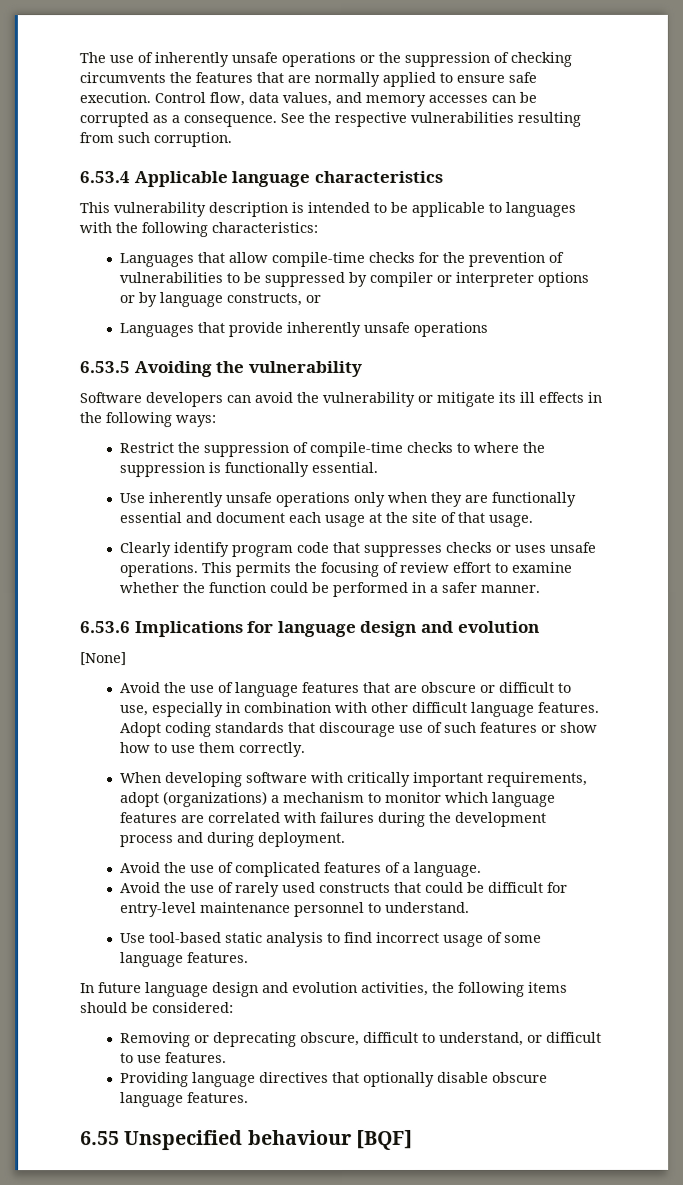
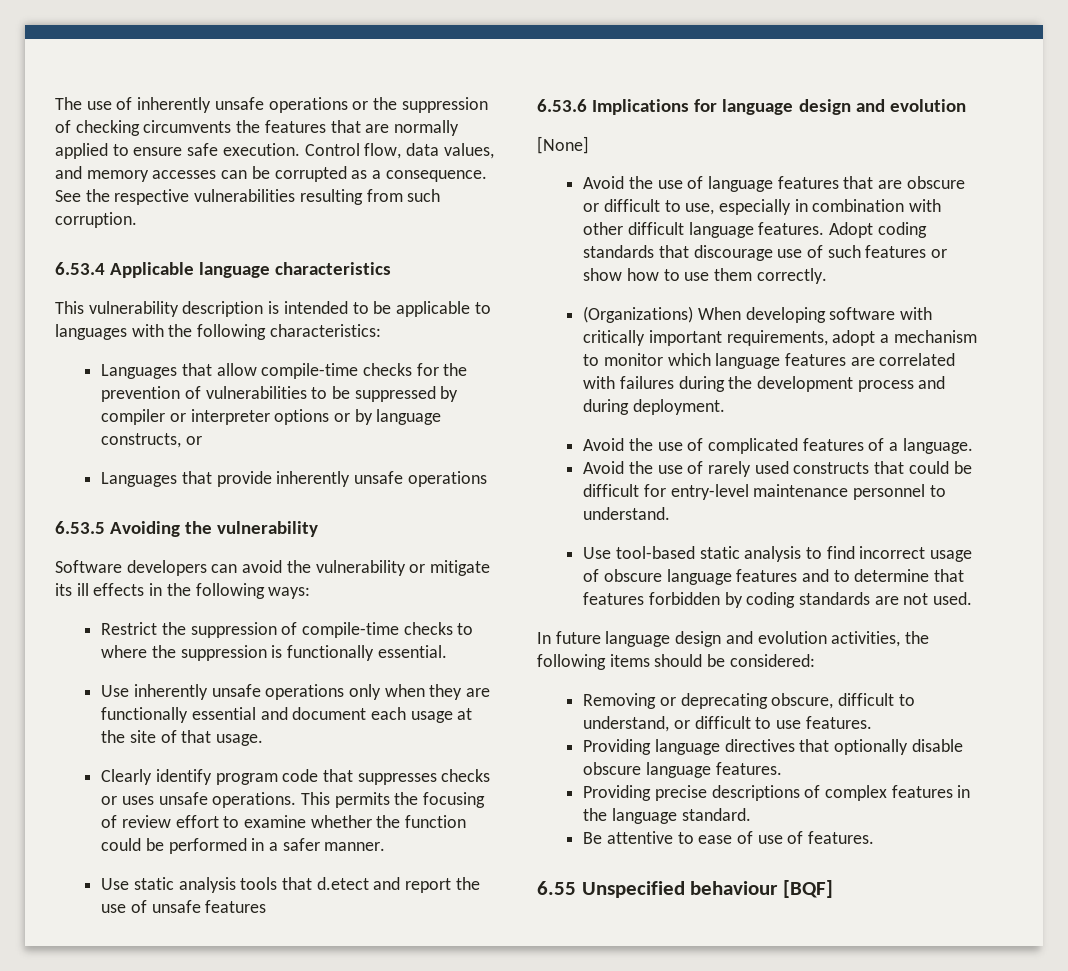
+ Use static analysis tools that d.etect and report the use of unsafe features
- When developing software with critically important requirements, adopt (organizations) a mechanism to monitor which language features are correlated with failures during the development process and during deployment.
+ (Organizations) When developing software with critically important requirements, adopt a mechanism to monitor which language features are correlated with failures during the development process and during deployment.
- Use tool-based static analysis to find incorrect usage of some language features.
+ Use tool-based static analysis to find incorrect usage of obscure language features and to determine that features forbidden by coding standards are not used.
+ Providing precise descriptions of complex features in the language standard.
+ Be attentive to ease of use of features.

